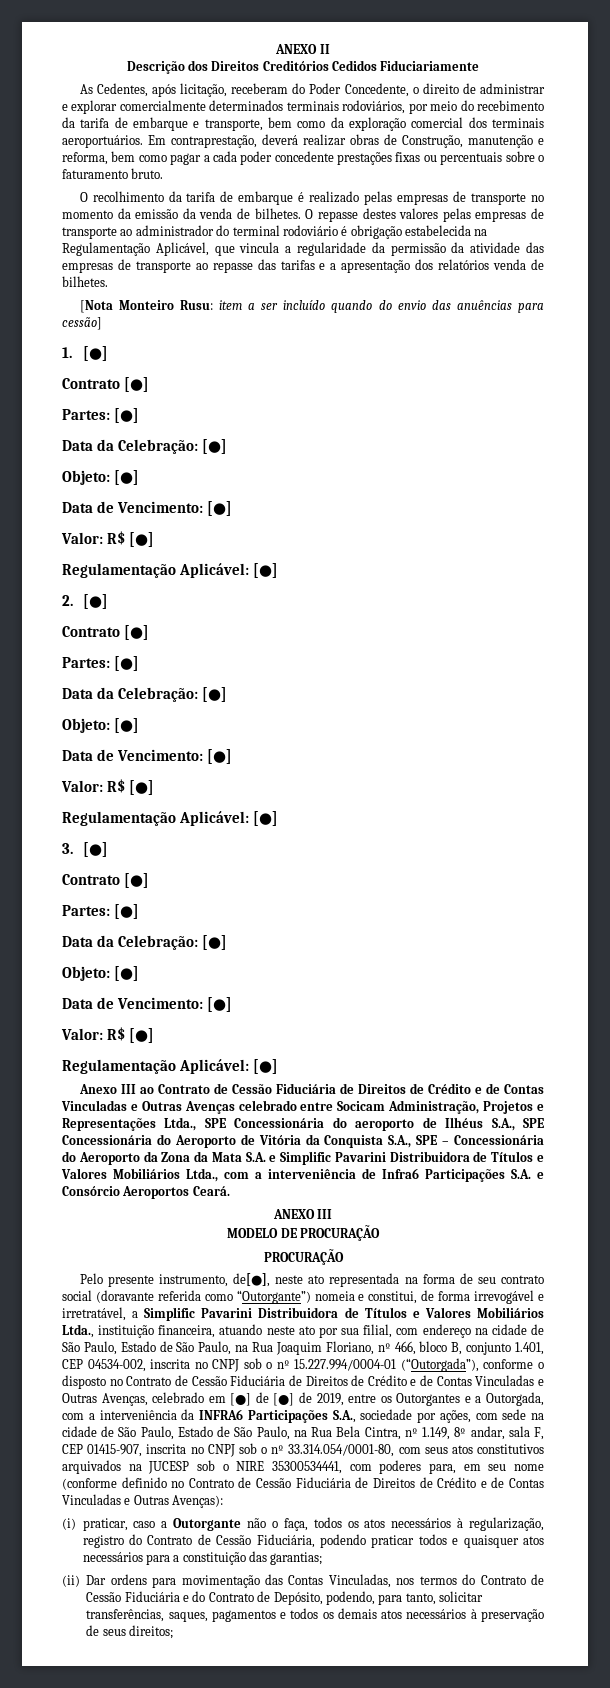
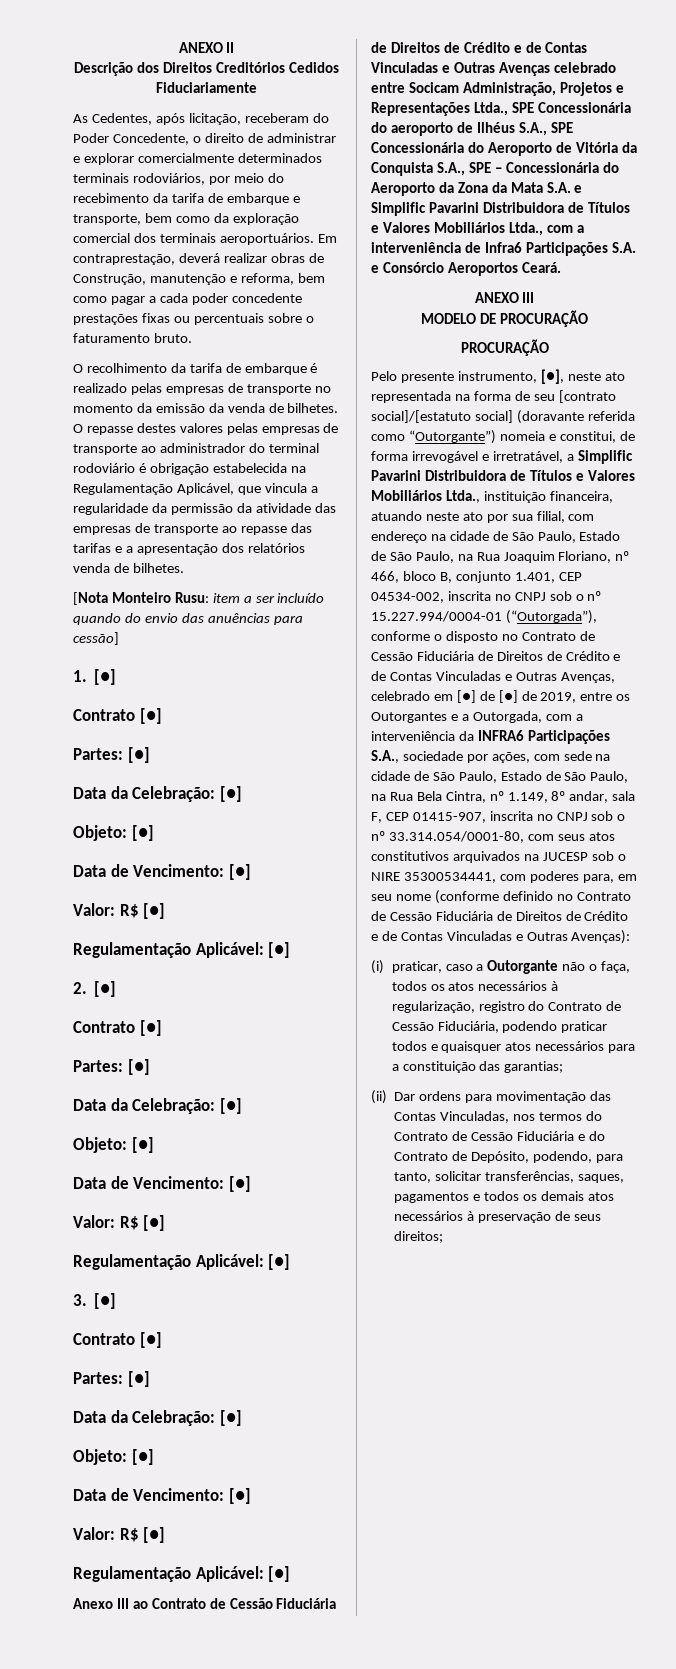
- Pelo presente instrumento, de[●], neste ato representada na forma de seu contrato social (doravante referida como “Outorgante”) nomeia e constitui, de forma irrevogável e irretratável, a Simplific Pavarini Distribuidora de Títulos e Valores Mobiliários Ltda., instituição financeira, atuando neste ato por sua filial, com endereço na cidade de São Paulo, Estado de São Paulo, na Rua Joaquim Floriano, nº 466, bloco B, conjunto 1.401, CEP 04534-002, inscrita no CNPJ sob o nº 15.227.994/0004-01 (“Outorgada”), conforme o disposto no Contrato de Cessão Fiduciária de Direitos de Crédito e de Contas Vinculadas e Outras Avenças, celebrado em [●] de [●] de 2019, entre os Outorgantes e a Outorgada, com a interveniência da INFRA6 Participações S.A., sociedade por ações, com sede na cidade de São Paulo, Estado de São Paulo, na Rua Bela Cintra, nº 1.149, 8º andar, sala F, CEP 01415-907, inscrita no CNPJ sob o nº 33.314.054/0001-80, com seus atos constitutivos arquivados na JUCESP sob o NIRE 35300534441, com poderes para, em seu nome (conforme definido no Contrato de Cessão Fiduciária de Direitos de Crédito e de Contas Vinculadas e Outras Avenças):
+ Pelo presente instrumento, [●], neste ato representada na forma de seu [contrato social]/[estatuto social] (doravante referida como “Outorgante”) nomeia e constitui, de forma irrevogável e irretratável, a Simplific Pavarini Distribuidora de Títulos e Valores Mobiliários Ltda., instituição financeira, atuando neste ato por sua filial, com endereço na cidade de São Paulo, Estado de São Paulo, na Rua Joaquim Floriano, nº 466, bloco B, conjunto 1.401, CEP 04534-002, inscrita no CNPJ sob o nº 15.227.994/0004-01 (“Outorgada”), conforme o disposto no Contrato de Cessão Fiduciária de Direitos de Crédito e de Contas Vinculadas e Outras Avenças, celebrado em [●] de [●] de 2019, entre os Outorgantes e a Outorgada, com a interveniência da INFRA6 Participações S.A., sociedade por ações, com sede na cidade de São Paulo, Estado de São Paulo, na Rua Bela Cintra, nº 1.149, 8º andar, sala F, CEP 01415-907, inscrita no CNPJ sob o nº 33.314.054/0001-80, com seus atos constitutivos arquivados na JUCESP sob o NIRE 35300534441, com poderes para, em seu nome (conforme definido no Contrato de Cessão Fiduciária de Direitos de Crédito e de Contas Vinculadas e Outras Avenças):

